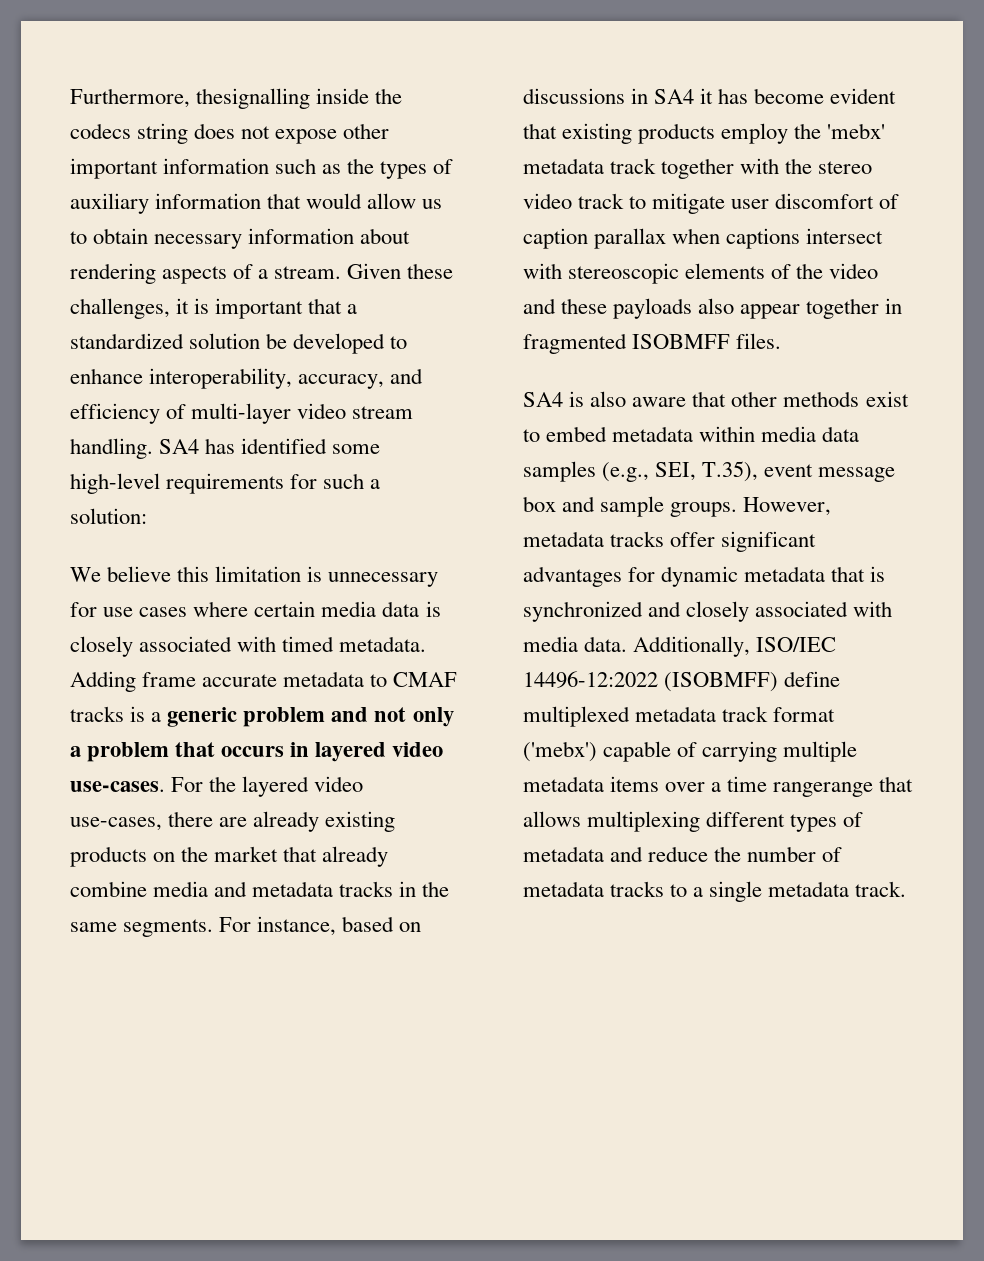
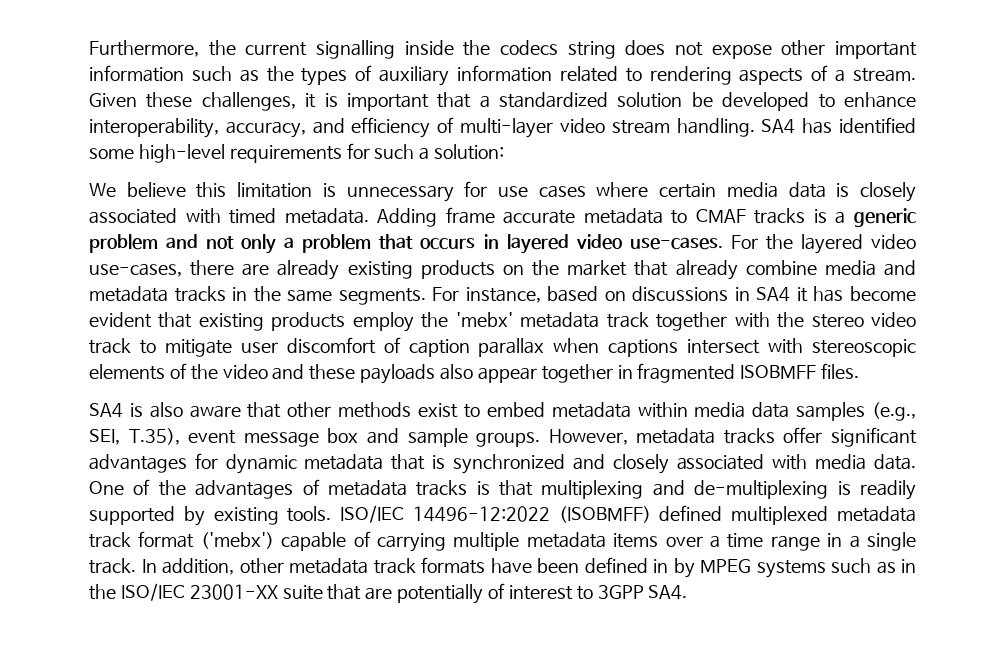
- Furthermore, thesignalling inside the codecs string does not expose other important information such as the types of auxiliary information that would allow us to obtain necessary information about rendering aspects of a stream.
+ Furthermore, the current signalling inside the codecs string does not expose other important information such as the types of auxiliary information related to rendering aspects of a stream.
- Additionally, ISO/IEC 14496-12:2022 (ISOBMFF) define multiplexed metadata track format ('mebx') capable of carrying multiple metadata items over a time rangerange that allows multiplexing different types of metadata and reduce the number of metadata tracks to a single metadata track.
+ One of the advantages of metadata tracks is that multiplexing and de-multiplexing is readily supported by existing tools. ISO/IEC 14496-12:2022 (ISOBMFF) defined multiplexed metadata track format ('mebx') capable of carrying multiple metadata items over a time range in a single track. In addition, other metadata track formats have been defined in by MPEG systems such as in the ISO/IEC 23001-XX suite that are potentially of interest to 3GPP SA4.

